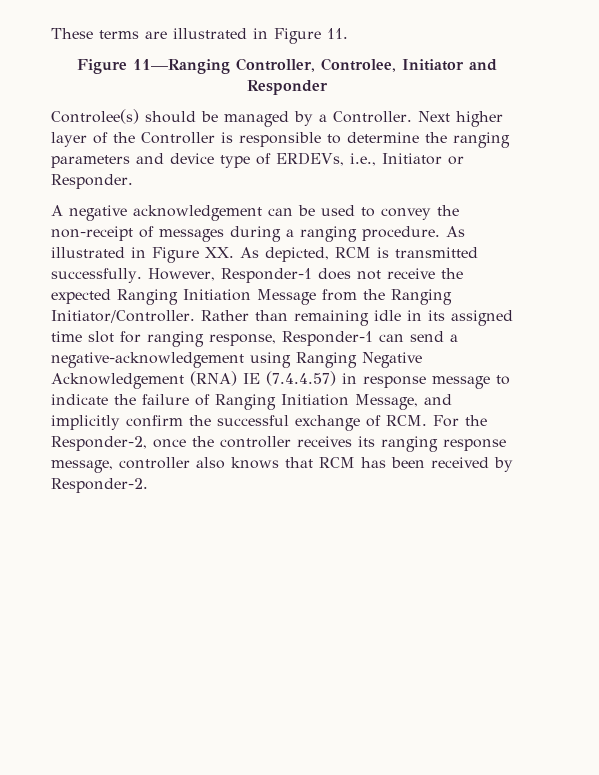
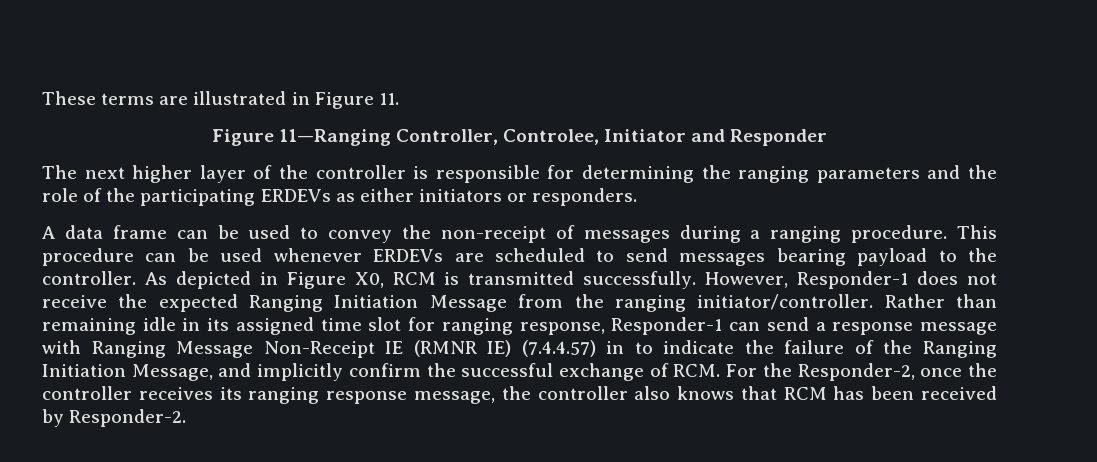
- Controlee(s) should be managed by a Controller. Next higher layer of the Controller is responsible to determine the ranging parameters and device type of ERDEVs, i.e., Initiator or Responder.
+ The next higher layer of the controller is responsible for determining the ranging parameters and the role of the participating ERDEVs as either initiators or responders.
- A negative acknowledgement can be used to convey the non-receipt of messages during a ranging procedure.
+ A data frame can be used to convey the non-receipt of messages during a ranging procedure.
- As illustrated in Figure XX. As depicted, RCM is transmitted successfully.
+ This procedure can be used whenever ERDEVs are scheduled to send messages bearing payload to the controller. As depicted in Figure X0, RCM is transmitted successfully.
- However, Responder-1 does not receive the expected Ranging Initiation Message from the Ranging Initiator/Controller.
+ However, Responder-1 does not receive the expected Ranging Initiation Message from the ranging initiator/controller.
- Rather than remaining idle in its assigned time slot for ranging response, Responder-1 can send a negative-acknowledgement using Ranging Negative Acknowledgement (RNA) IE (7.4.4.57) in response message to indicate the failure of Ranging Initiation Message, and implicitly confirm the successful exchange of RCM. For the Responder-2, once the controller receives its ranging response message, controller also knows that RCM has been received by Responder-2.
+ Rather than remaining idle in its assigned time slot for ranging response, Responder-1 can send a response message with Ranging Message Non-Receipt IE (RMNR IE) (7.4.4.57) in to indicate the failure of the Ranging Initiation Message, and implicitly confirm the successful exchange of RCM. For the Responder-2, once the controller receives its ranging response message, the controller also knows that RCM has been received by Responder-2.

